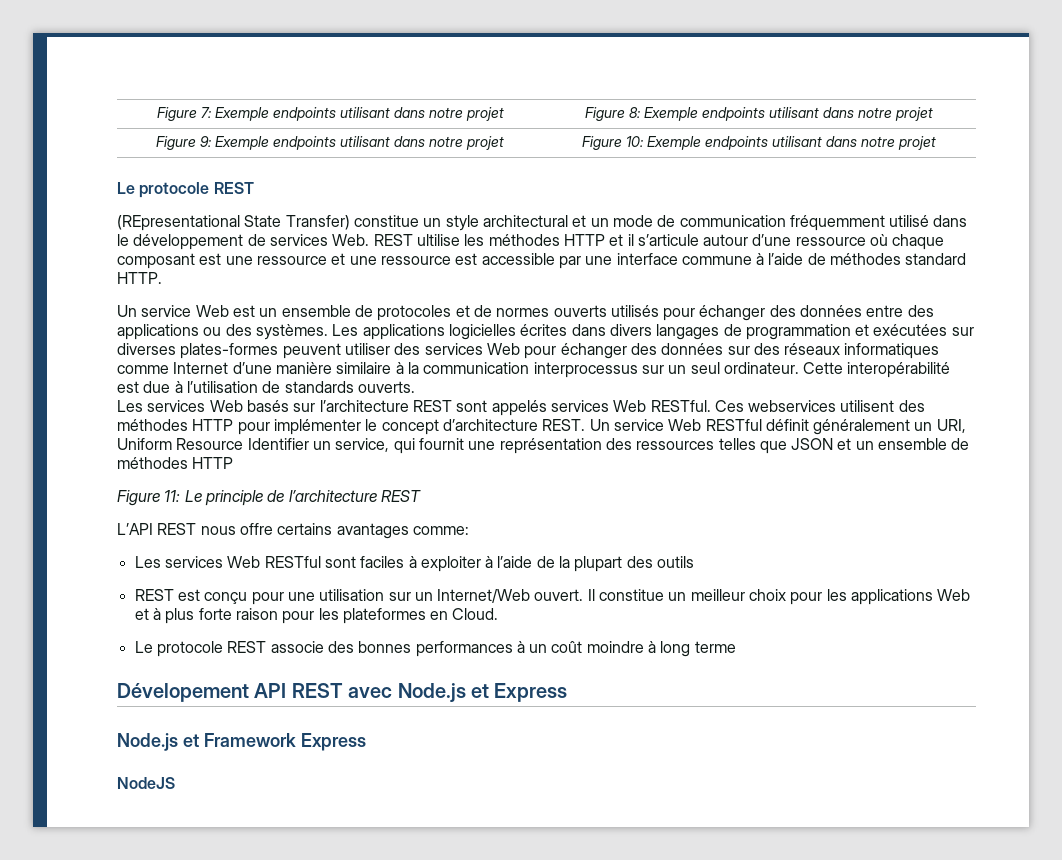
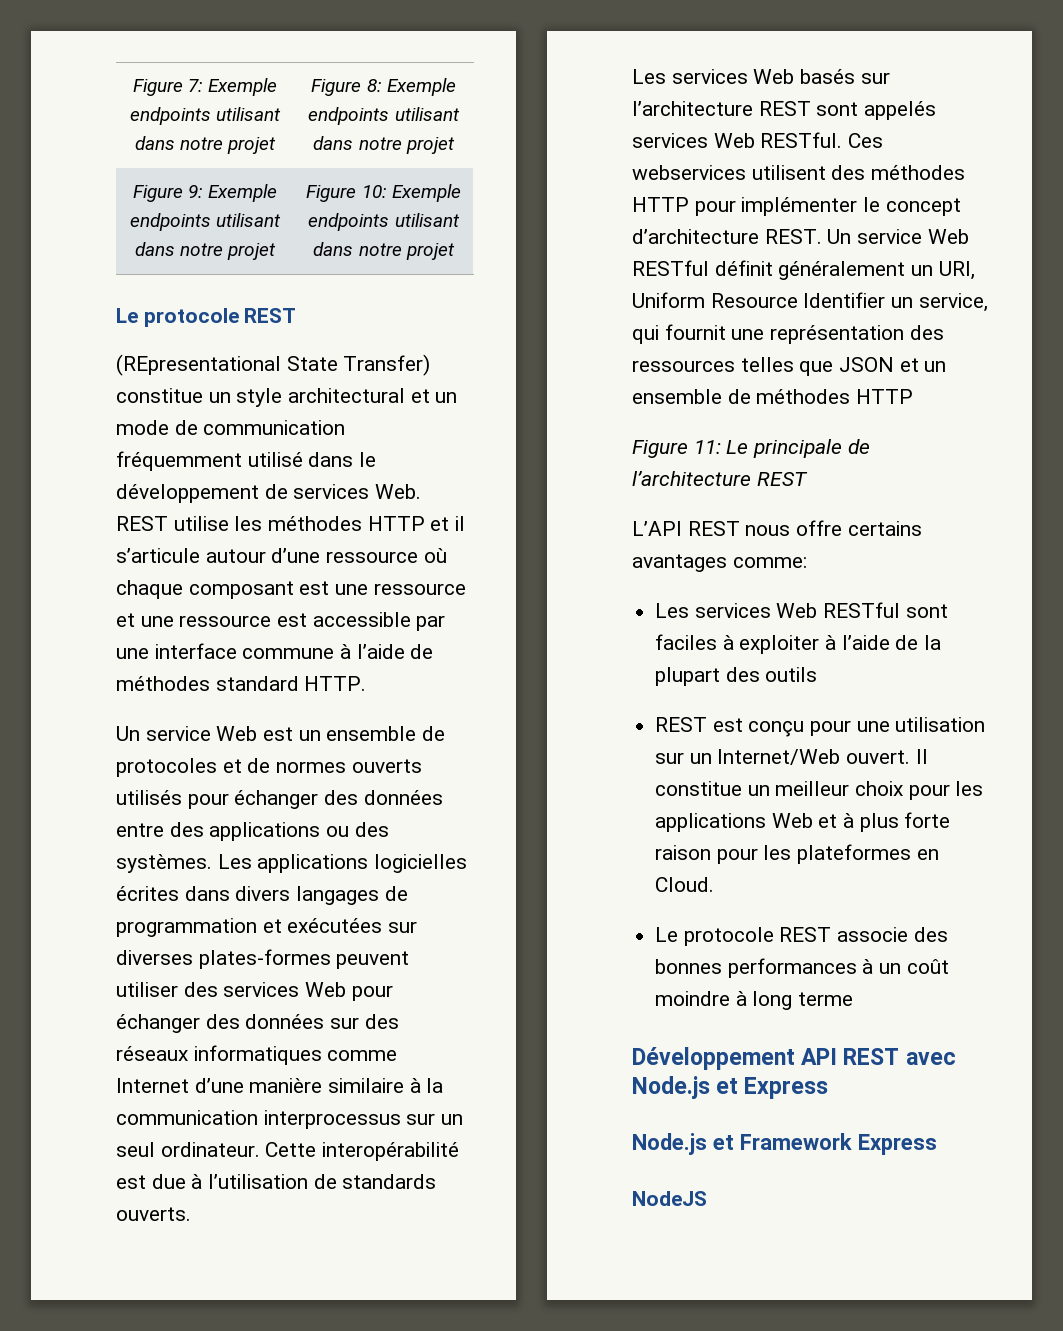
- (REpresentational State Transfer) constitue un style architectural et un mode de communication fréquemment utilisé dans le développement de services Web. REST ultilise les méthodes HTTP et il s’articule autour d’une ressource où chaque composant est une ressource et une ressource est accessible par une interface commune à l’aide de méthodes standard HTTP.
+ (REpresentational State Transfer) constitue un style architectural et un mode de communication fréquemment utilisé dans le développement de services Web. REST utilise les méthodes HTTP et il s’articule autour d’une ressource où chaque composant est une ressource et une ressource est accessible par une interface commune à l’aide de méthodes standard HTTP.
- Figure 11: Le principle de l’architecture REST
+ Figure 11: Le principale de l’architecture REST
- Dévelopement API REST avec Node.js et Express
+ Développement API REST avec Node.js et Express

